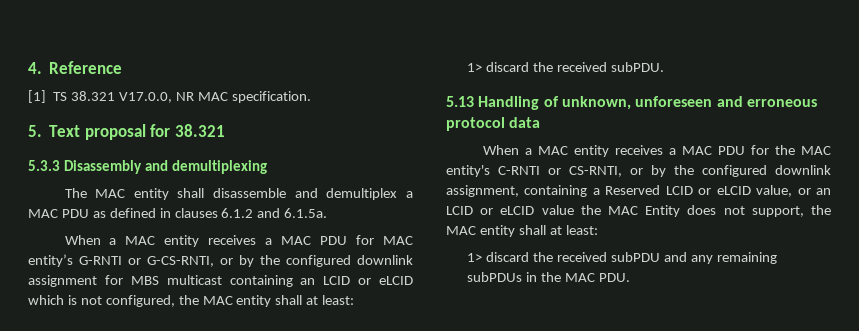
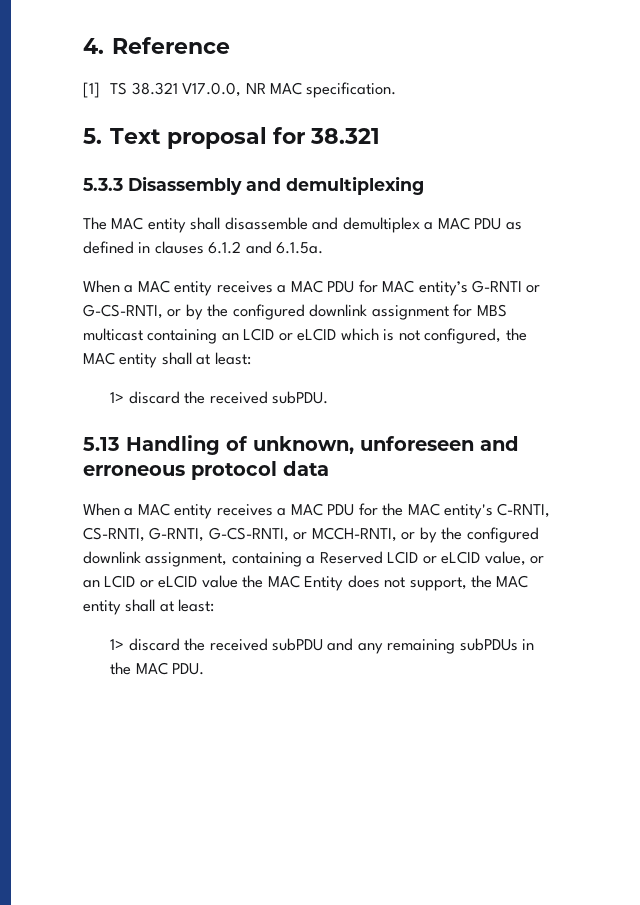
- When a MAC entity receives a MAC PDU for the MAC entity's C-RNTI or CS-RNTI, or by the configured downlink assignment, containing a Reserved LCID or eLCID value, or an LCID or eLCID value the MAC Entity does not support, the MAC entity shall at least:
+ When a MAC entity receives a MAC PDU for the MAC entity's C-RNTI, CS-RNTI, G-RNTI, G-CS-RNTI, or MCCH-RNTI, or by the configured downlink assignment, containing a Reserved LCID or eLCID value, or an LCID or eLCID value the MAC Entity does not support, the MAC entity shall at least:

